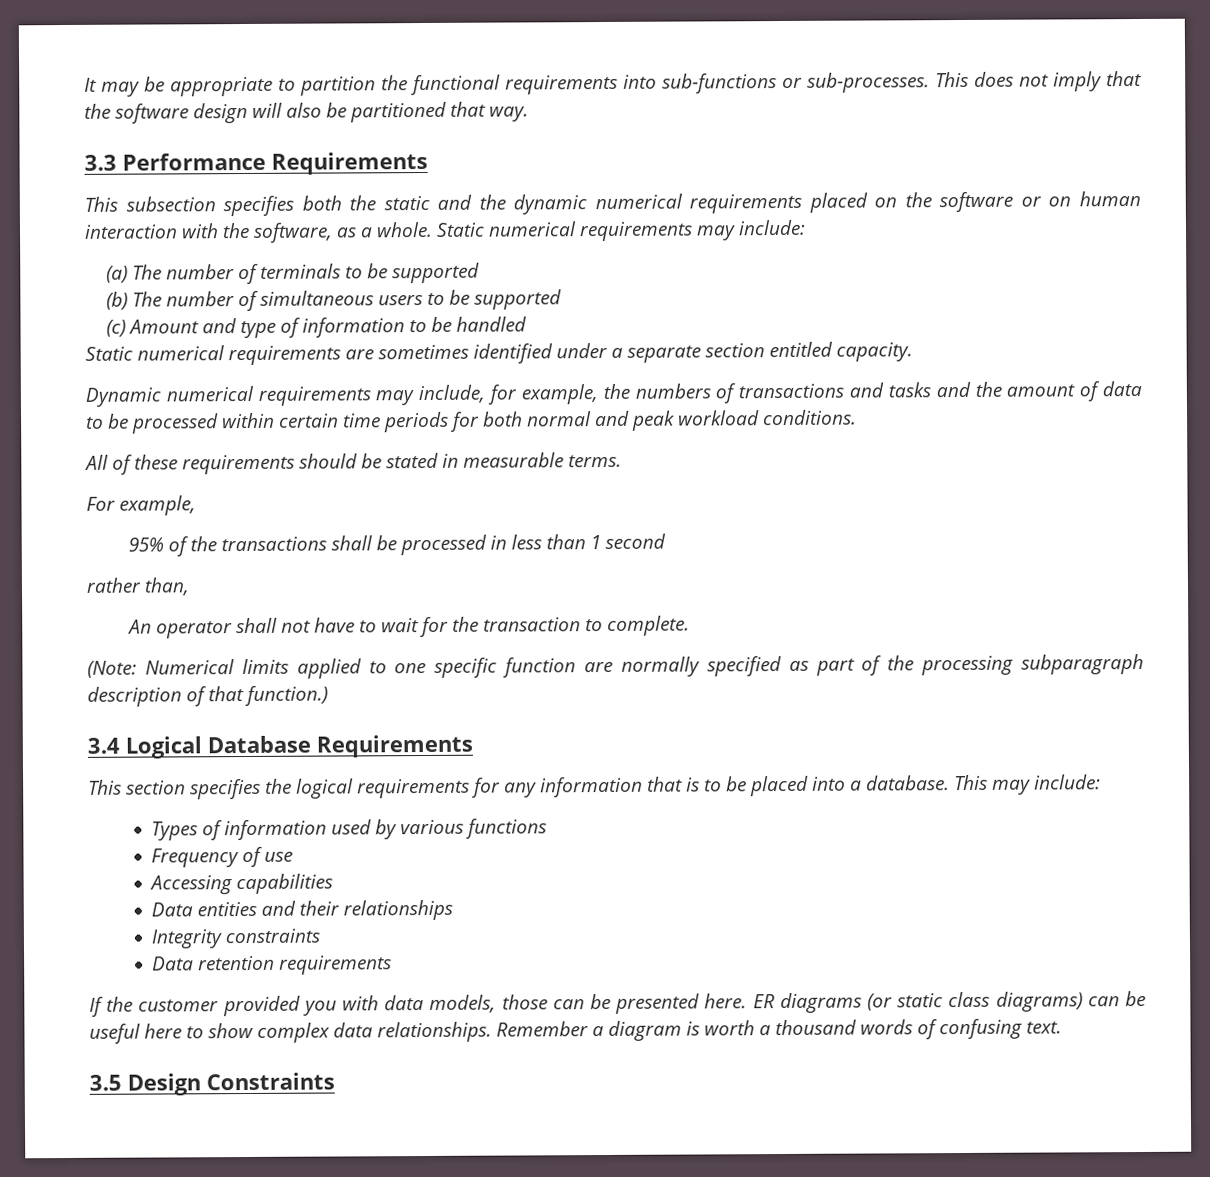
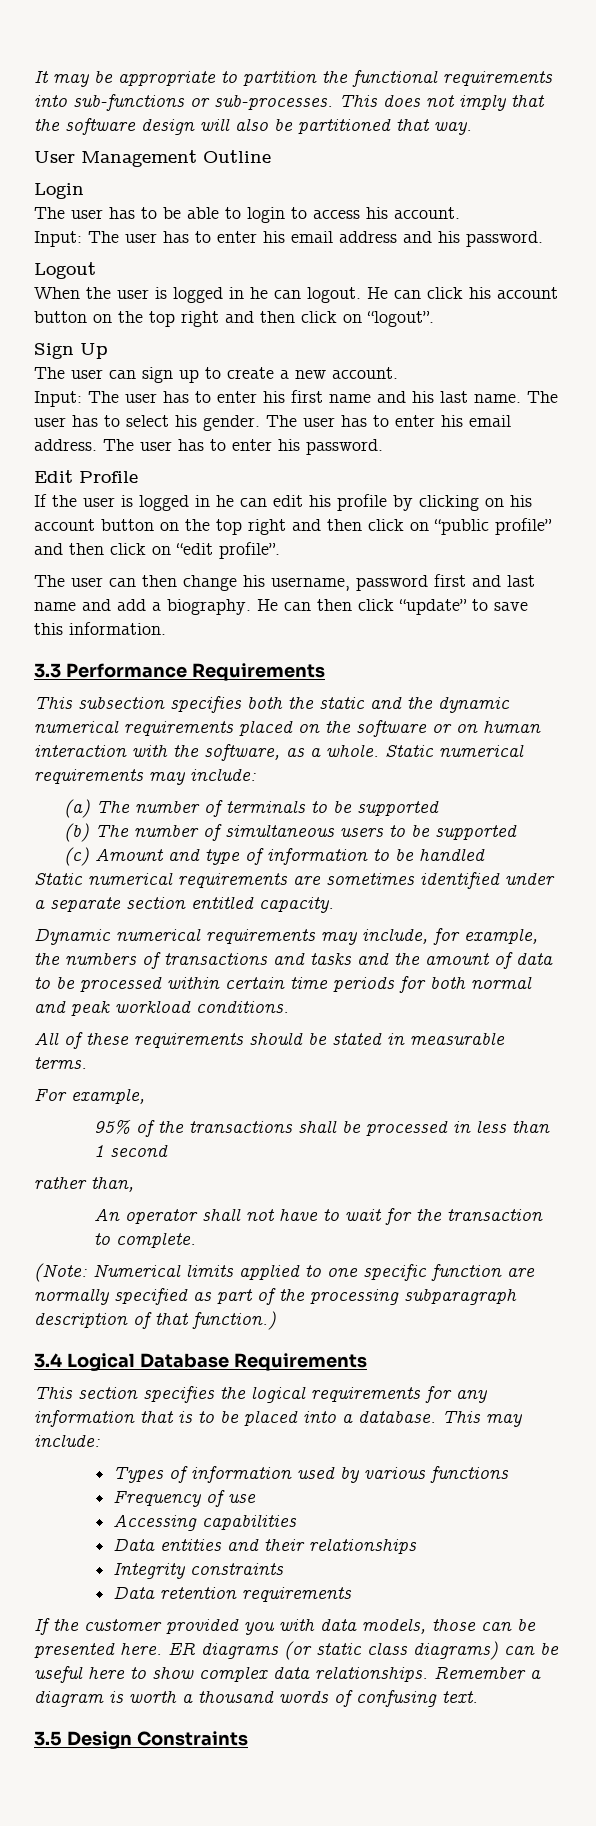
+ User Management Outline
+ Login
+ The user has to be able to login to access his account.
+ Input: The user has to enter his email address and his password.
+ Logout
+ When the user is logged in he can logout. He can click his account button on the top right and then click on “logout”.
+ Sign Up
+ The user can sign up to create a new account.
+ Input: The user has to enter his first name and his last name. The user has to select his gender. The user has to enter his email address. The user has to enter his password.
+ Edit Profile
+ If the user is logged in he can edit his profile by clicking on his account button on the top right and then click on “public profile” and then click on “edit profile”.
+ The user can then change his username, password first and last name and add a biography. He can then click “update” to save this information.

